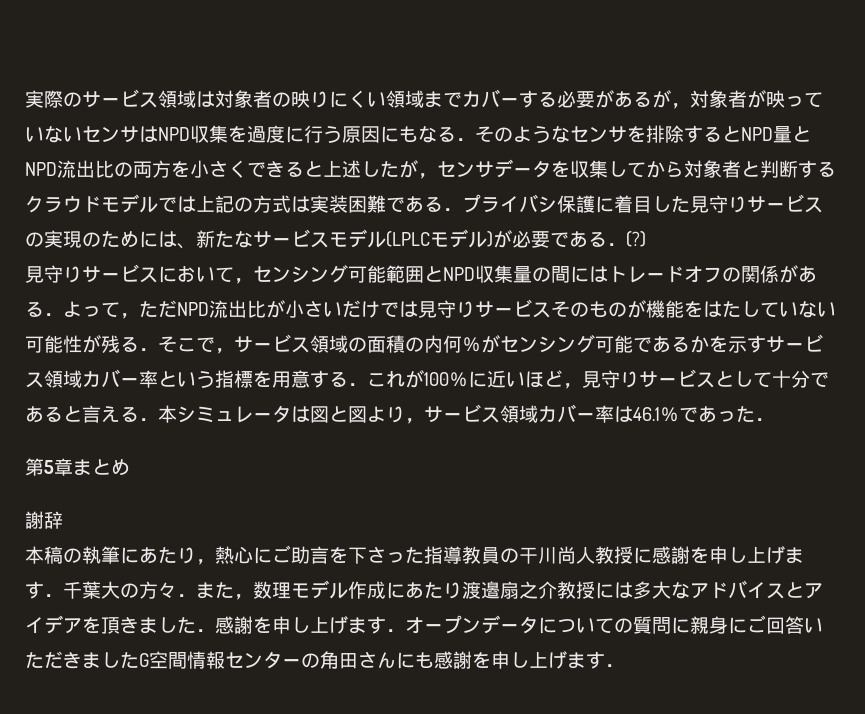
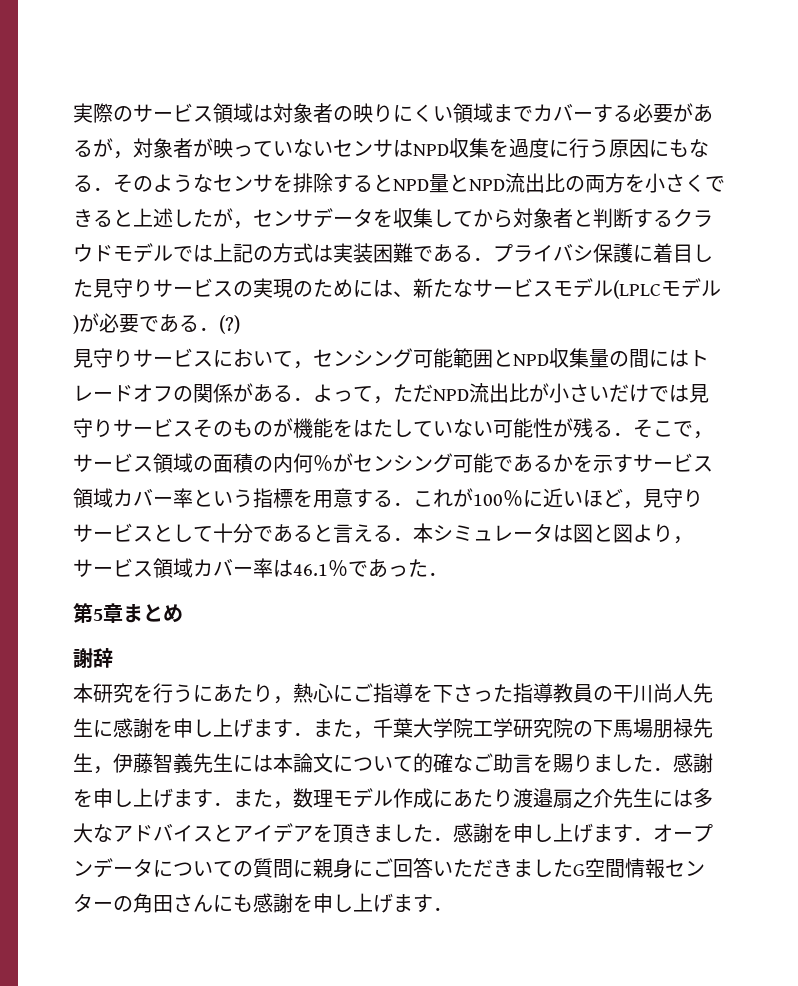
- 本稿の執筆にあたり，熱心にご助言を下さった指導教員の干川尚人教授に感謝を申し上げます．千葉大の方々．また，数理モデル作成にあたり渡邉扇之介教授には多大なアドバイスとアイデアを頂きました．感謝を申し上げます．オープンデータについての質問に親身にご回答いただきましたG空間情報センターの角田さんにも感謝を申し上げます．
+ 本研究を行うにあたり，熱心にご指導を下さった指導教員の干川尚人先生に感謝を申し上げます．また，千葉大学院工学研究院の下馬場朋禄先生，伊藤智義先生には本論文について的確なご助言を賜りました．感謝を申し上げます．また，数理モデル作成にあたり渡邉扇之介先生には多大なアドバイスとアイデアを頂きました．感謝を申し上げます．オープンデータについての質問に親身にご回答いただきましたG空間情報センターの角田さんにも感謝を申し上げます．

